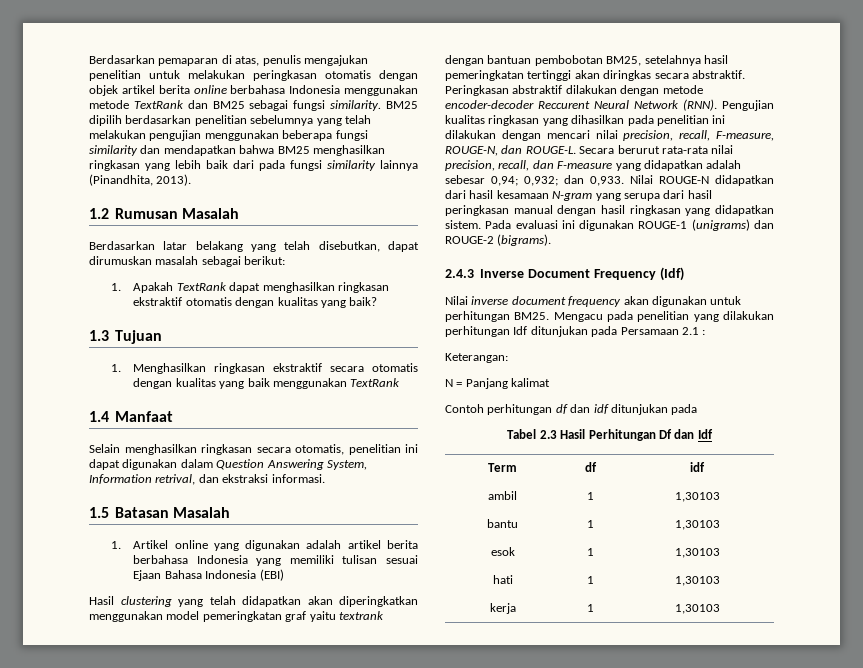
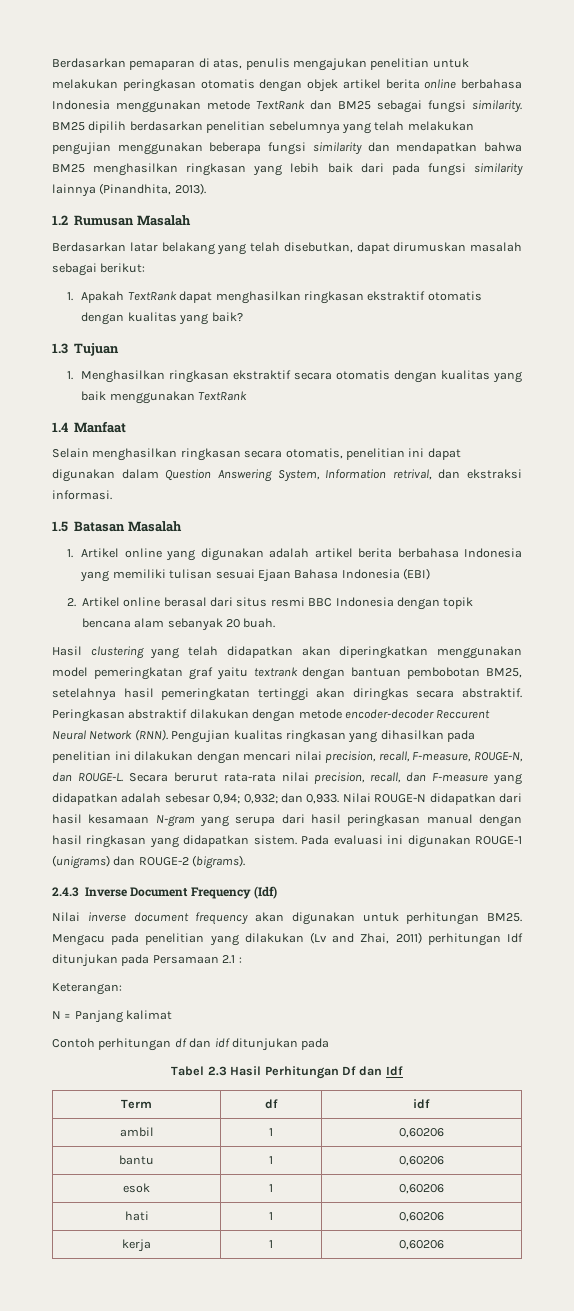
+ 2. Artikel online berasal dari situs resmi BBC Indonesia dengan topik bencana alam sebanyak 20 buah.
- Mengacu pada penelitian yang dilakukan perhitungan Idf ditunjukan pada Persamaan 2.1 :
+ Mengacu pada penelitian yang dilakukan (Lv and Zhai, 2011) perhitungan Idf ditunjukan pada Persamaan 2.1 :
- ambil | 1 | 1,30103
+ ambil | 1 | 0,60206
- bantu | 1 | 1,30103
+ bantu | 1 | 0,60206
- esok | 1 | 1,30103
+ esok | 1 | 0,60206
- hati | 1 | 1,30103
+ hati | 1 | 0,60206
- kerja | 1 | 1,30103
+ kerja | 1 | 0,60206

